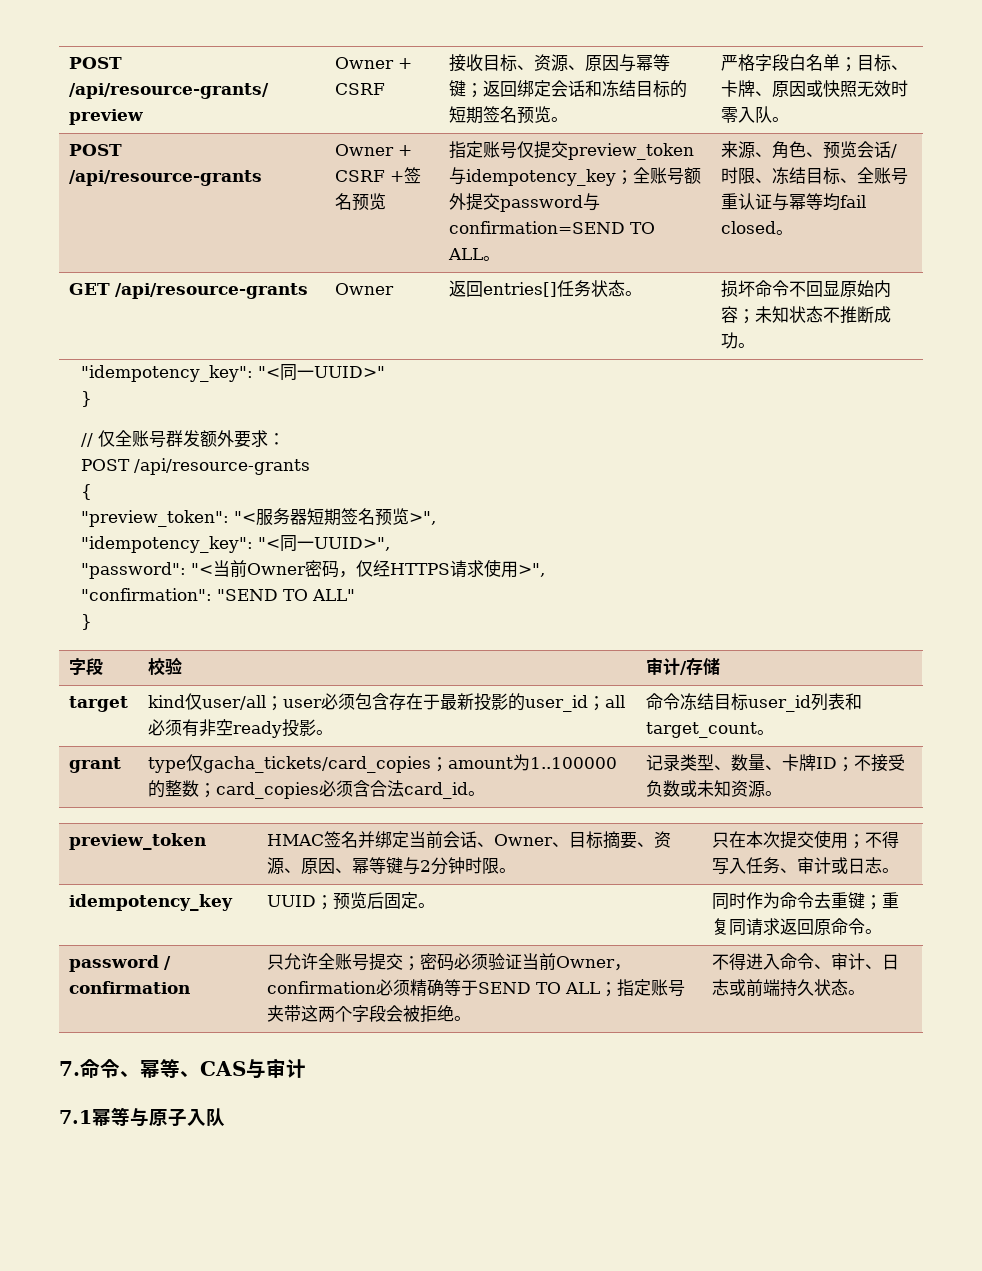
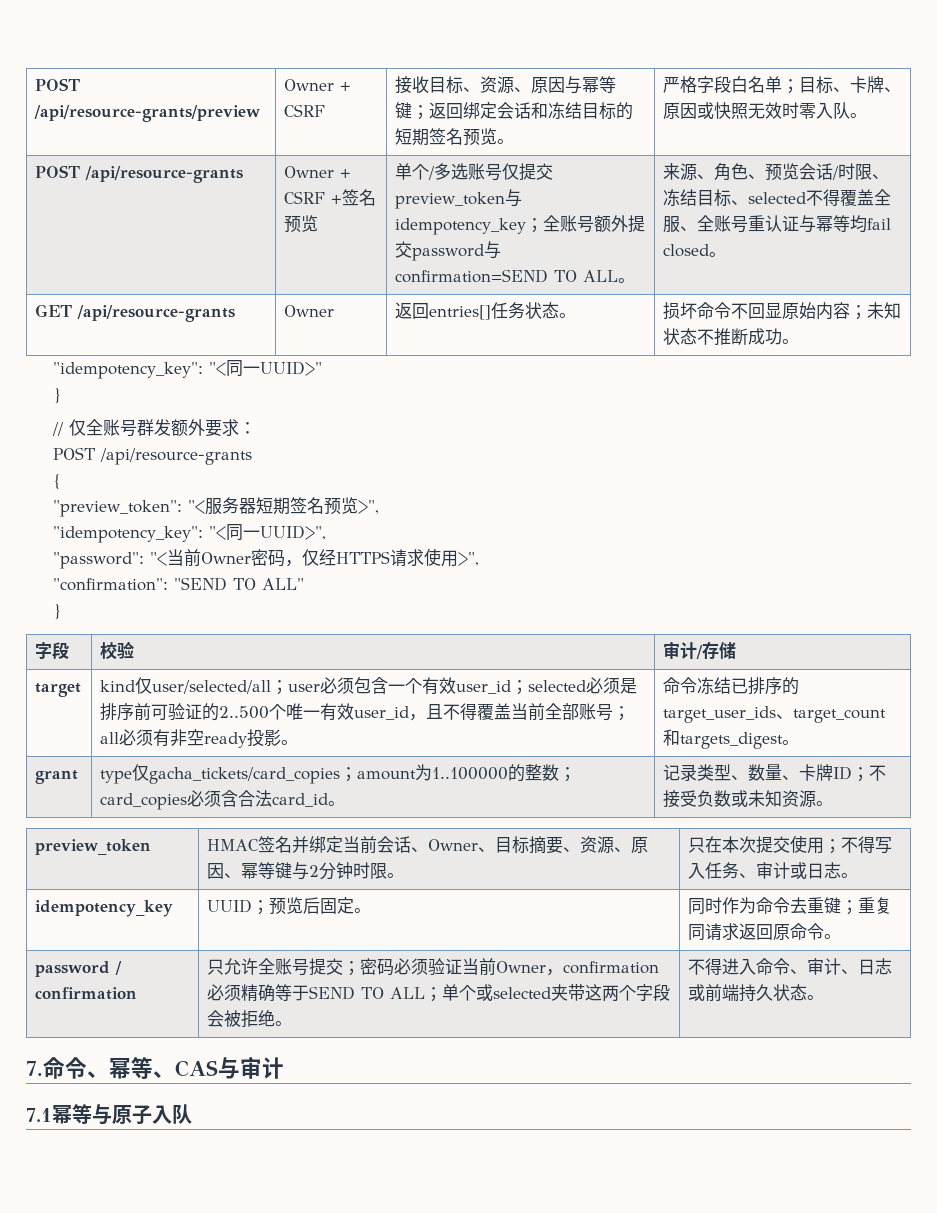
- 指定账号仅提交preview_token与idempotency_key；全账号额外提交password与confirmation=SEND TO ALL。
+ 单个/多选账号仅提交preview_token与idempotency_key；全账号额外提交password与confirmation=SEND TO ALL。
- 来源、角色、预览会话/时限、冻结目标、全账号重认证与幂等均fail closed。
+ 来源、角色、预览会话/时限、冻结目标、selected不得覆盖全服、全账号重认证与幂等均fail closed。
- kind仅user/all；user必须包含存在于最新投影的user_id；all必须有非空ready投影。
+ kind仅user/selected/all；user必须包含一个有效user_id；selected必须是排序前可验证的2..500个唯一有效user_id，且不得覆盖当前全部账号；all必须有非空ready投影。
- 命令冻结目标user_id列表和target_count。
+ 命令冻结已排序的target_user_ids、target_count和targets_digest。
- password / confirmation | 只允许全账号提交；密码必须验证当前Owner，confirmation必须精确等于SEND TO ALL；指定账号夹带这两个字段会被拒绝。 | 不得进入命令、审计、日志或前端持久状态。
+ password / confirmation | 只允许全账号提交；密码必须验证当前Owner，confirmation必须精确等于SEND TO ALL；单个或selected夹带这两个字段会被拒绝。 | 不得进入命令、审计、日志或前端持久状态。

